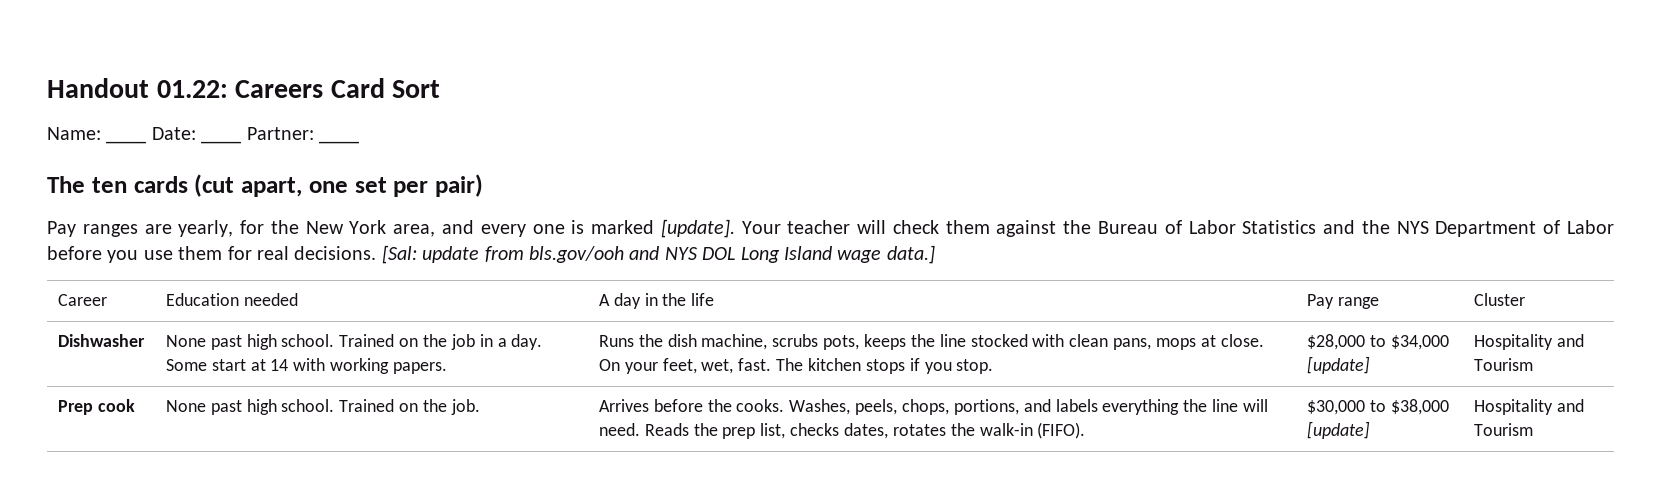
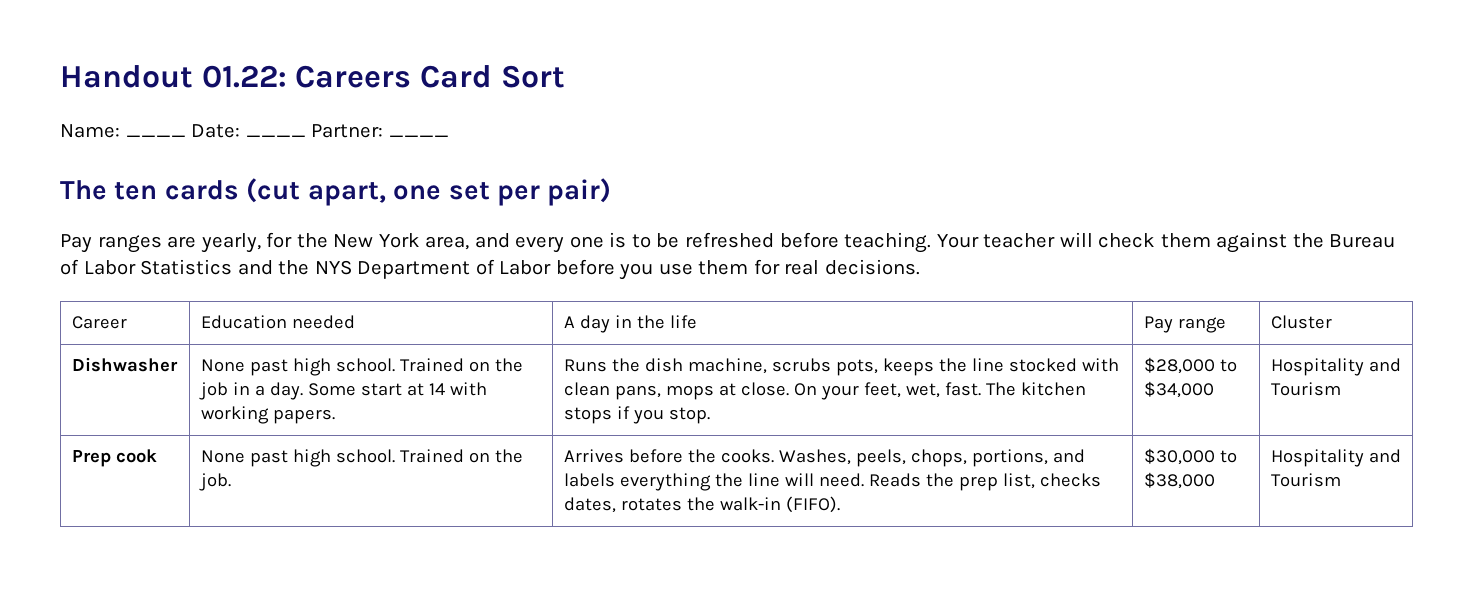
- Pay ranges are yearly, for the New York area, and every one is marked [update].
+ Pay ranges are yearly, for the New York area, and every one is to be refreshed before teaching.
- [Sal: update from bls.gov/ooh and NYS DOL Long Island wage data.]
- $28,000 to $34,000 [update]
+ $28,000 to $34,000
- $30,000 to $38,000 [update]
+ $30,000 to $38,000

